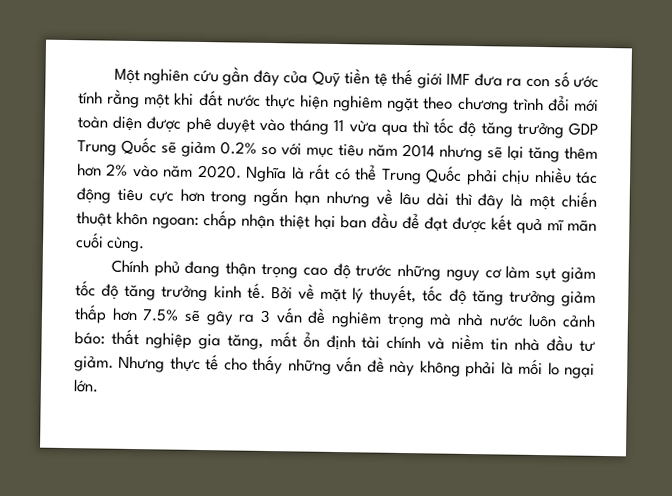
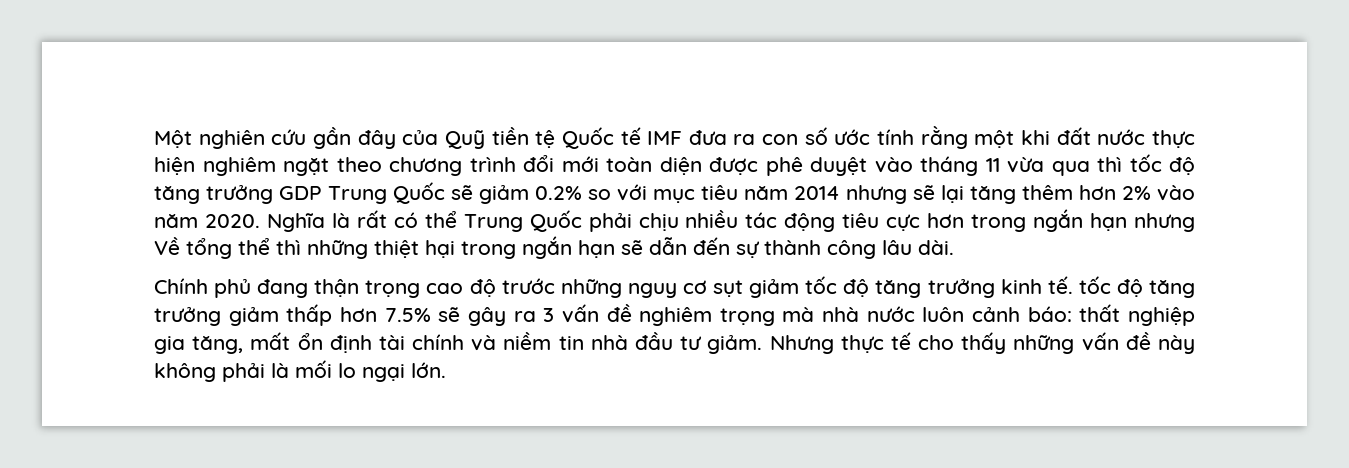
- Một nghiên cứu gần đây của Quỹ tiền tệ thế giới IMF đưa ra con số ước tính rằng một khi đất nước thực hiện nghiêm ngặt theo chương trình đổi mới toàn diện được phê duyệt vào tháng 11 vừa qua thì tốc độ tăng trưởng GDP Trung Quốc sẽ giảm 0.2% so với mục tiêu năm 2014 nhưng sẽ lại tăng thêm hơn 2% vào năm 2020.
+ Một nghiên cứu gần đây của Quỹ tiền tệ Quốc tế IMF đưa ra con số ước tính rằng một khi đất nước thực hiện nghiêm ngặt theo chương trình đổi mới toàn diện được phê duyệt vào tháng 11 vừa qua thì tốc độ tăng trưởng GDP Trung Quốc sẽ giảm 0.2% so với mục tiêu năm 2014 nhưng sẽ lại tăng thêm hơn 2% vào năm 2020.
- Nghĩa là rất có thể Trung Quốc phải chịu nhiều tác động tiêu cực hơn trong ngắn hạn nhưng về lâu dài thì đây là một chiến thuật khôn ngoan: chấp nhận thiệt hại ban đầu để đạt được kết quả mĩ mãn cuối cùng.
+ Nghĩa là rất có thể Trung Quốc phải chịu nhiều tác động tiêu cực hơn trong ngắn hạn nhưng Về tổng thể thì những thiệt hại trong ngắn hạn sẽ dẫn đến sự thành công lâu dài.
- Chính phủ đang thận trọng cao độ trước những nguy cơ làm sụt giảm tốc độ tăng trưởng kinh tế. Bởi về mặt lý thuyết, tốc độ tăng trưởng giảm thấp hơn 7.5% sẽ gây ra 3 vấn đề nghiêm trọng mà nhà nước luôn cảnh báo: thất nghiệp gia tăng, mất ổn định tài chính và niềm tin nhà đầu tư giảm.
+ Chính phủ đang thận trọng cao độ trước những nguy cơ sụt giảm tốc độ tăng trưởng kinh tế. tốc độ tăng trưởng giảm thấp hơn 7.5% sẽ gây ra 3 vấn đề nghiêm trọng mà nhà nước luôn cảnh báo: thất nghiệp gia tăng, mất ổn định tài chính và niềm tin nhà đầu tư giảm.

